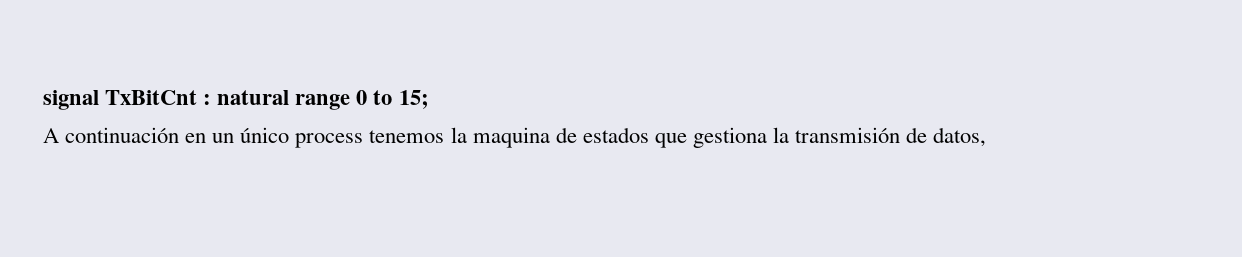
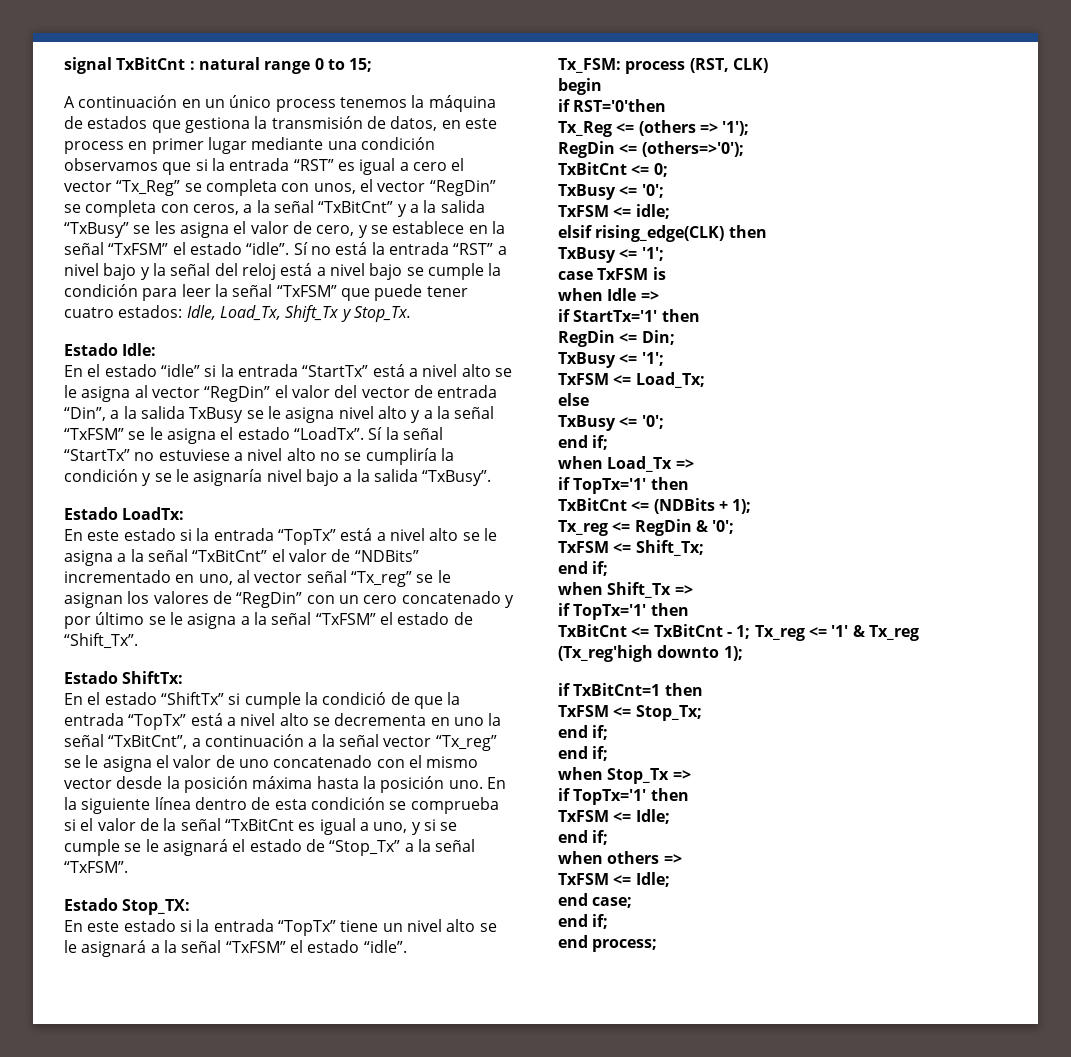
- A continuación en un único process tenemos la maquina de estados que gestiona la transmisión de datos,
+ A continuación en un único process tenemos la máquina de estados que gestiona la transmisión de datos, en este process en primer lugar mediante una condición observamos que si la entrada “RST” es igual a cero el vector “Tx_Reg” se completa con unos, el vector “RegDin” se completa con ceros, a la señal “TxBitCnt” y a la salida “TxBusy” se les asigna el valor de cero, y se establece en la señal “TxFSM” el estado “idle”. Sí no está la entrada “RST” a nivel bajo y la señal del reloj está a nivel bajo se cumple la condición para leer la señal “TxFSM” que puede tener cuatro estados: Idle, Load_Tx, Shift_Tx y Stop_Tx.
+ Estado Idle:
+ En el estado “idle” si la entrada “StartTx” está a nivel alto se le asigna al vector “RegDin” el valor del vector de entrada “Din”, a la salida TxBusy se le asigna nivel alto y a la señal “TxFSM” se le asigna el estado “LoadTx”. Sí la señal “StartTx” no estuviese a nivel alto no se cumpliría la condición y se le asignaría nivel bajo a la salida “TxBusy”.
+ Estado LoadTx:
+ En este estado si la entrada “TopTx” está a nivel alto se le asigna a la señal “TxBitCnt” el valor de “NDBits” incrementado en uno, al vector señal “Tx_reg” se le asignan los valores de “RegDin” con un cero concatenado y por último se le asigna a la señal “TxFSM” el estado de “Shift_Tx”.
+ Estado ShiftTx:
+ En el estado “ShiftTx” si cumple la condició de que la entrada “TopTx” está a nivel alto se decrementa en uno la señal “TxBitCnt”, a continuación a la señal vector “Tx_reg” se le asigna el valor de uno concatenado con el mismo vector desde la posición máxima hasta la posición uno. En la siguiente línea dentro de esta condición se comprueba si el valor de la señal “TxBitCnt es igual a uno, y si se cumple se le asignará el estado de “Stop_Tx” a la señal “TxFSM”.
+ Estado Stop_TX:
+ En este estado si la entrada “TopTx” tiene un nivel alto se le asignará a la señal “TxFSM” el estado “idle”.
+ Tx_FSM: process (RST, CLK)
+ begin
+ if RST='0'then
+ Tx_Reg <= (others => '1');
+ RegDin <= (others=>'0');
+ TxBitCnt <= 0;
+ TxBusy <= '0';
+ TxFSM <= idle;
+ elsif rising_edge(CLK) then
+ TxBusy <= '1';
+ case TxFSM is
+ when Idle =>
+ if StartTx='1' then
+ RegDin <= Din;
+ TxBusy <= '1';
+ TxFSM <= Load_Tx;
+ else
+ TxBusy <= '0';
+ end if;
+ when Load_Tx =>
+ if TopTx='1' then
+ TxBitCnt <= (NDBits + 1);
+ Tx_reg <= RegDin & '0';
+ TxFSM <= Shift_Tx;
+ end if;
+ when Shift_Tx =>
+ if TopTx='1' then
+ TxBitCnt <= TxBitCnt - 1; Tx_reg <= '1' & Tx_reg (Tx_reg'high downto 1);
+ if TxBitCnt=1 then
+ TxFSM <= Stop_Tx;
+ end if;
+ end if;
+ when Stop_Tx =>
+ if TopTx='1' then
+ TxFSM <= Idle;
+ end if;
+ when others =>
+ TxFSM <= Idle;
+ end case;
+ end if;
+ end process;

